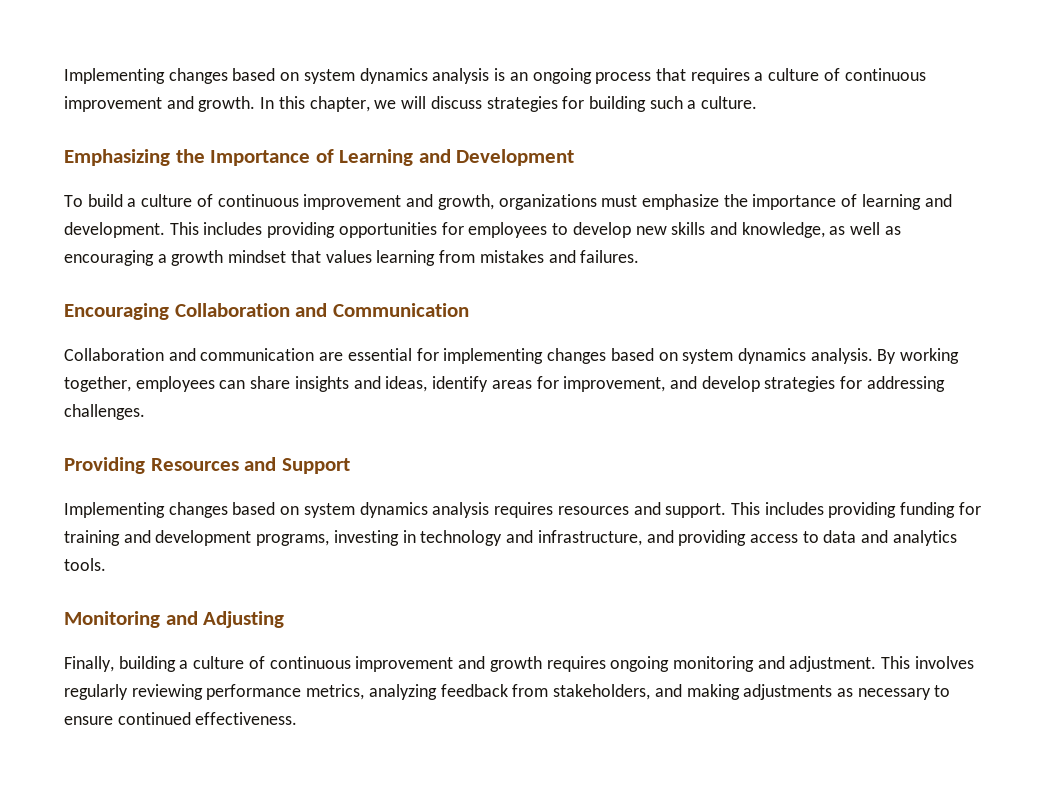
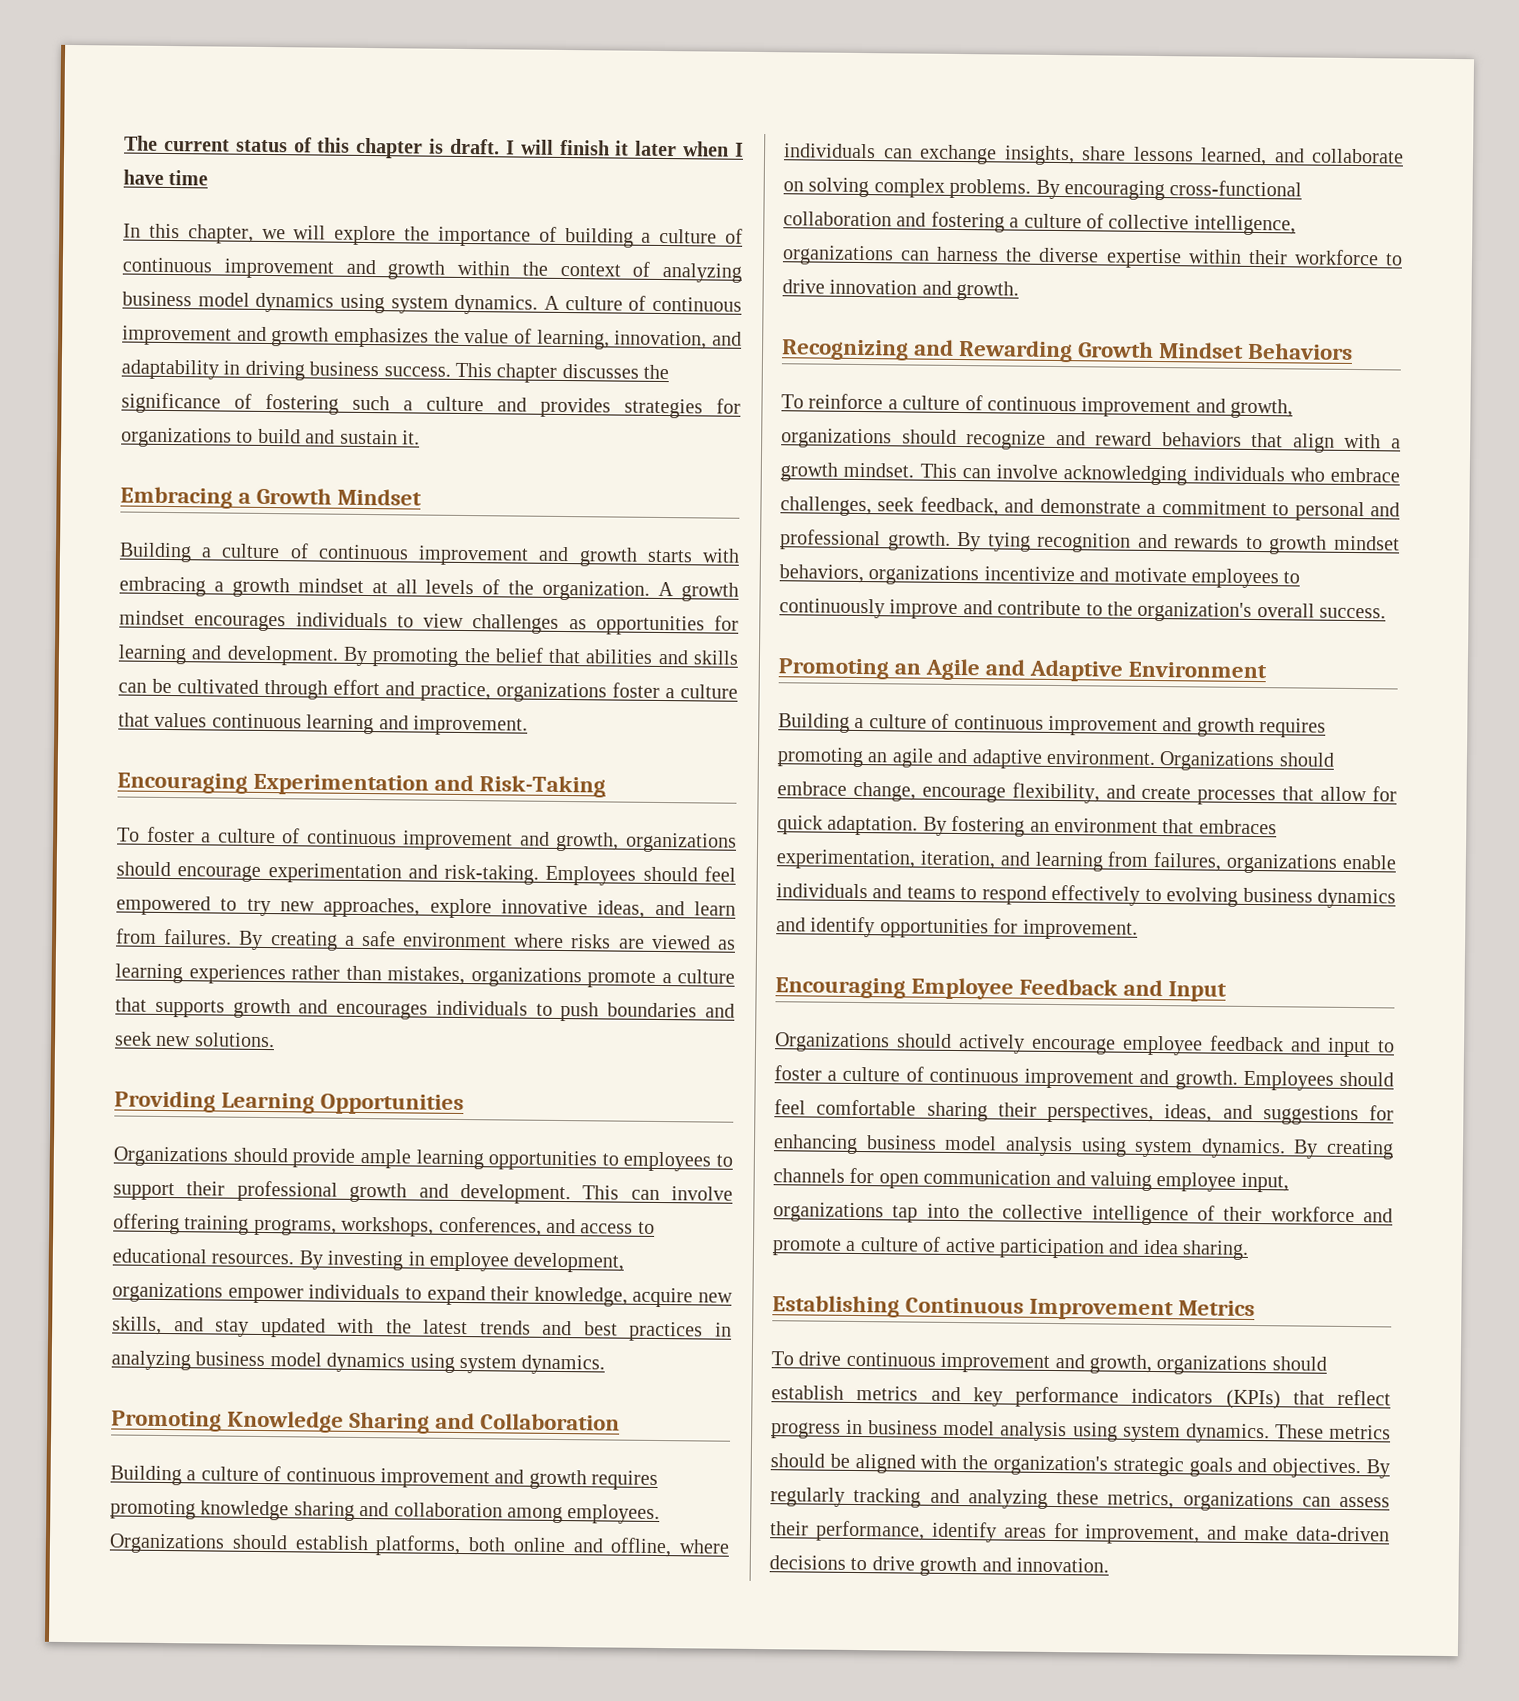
- Implementing changes based on system dynamics analysis is an ongoing process that requires a culture of continuous improvement and growth. In this chapter, we will discuss strategies for building such a culture.
- Emphasizing the Importance of Learning and Development
- To build a culture of continuous improvement and growth, organizations must emphasize the importance of learning and development. This includes providing opportunities for employees to develop new skills and knowledge, as well as encouraging a growth mindset that values learning from mistakes and failures.
- Encouraging Collaboration and Communication
- Collaboration and communication are essential for implementing changes based on system dynamics analysis. By working together, employees can share insights and ideas, identify areas for improvement, and develop strategies for addressing challenges.
- Providing Resources and Support
- Implementing changes based on system dynamics analysis requires resources and support. This includes providing funding for training and development programs, investing in technology and infrastructure, and providing access to data and analytics tools.
- Monitoring and Adjusting
- Finally, building a culture of continuous improvement and growth requires ongoing monitoring and adjustment. This involves regularly reviewing performance metrics, analyzing feedback from stakeholders, and making adjustments as necessary to ensure continued effectiveness.
+ The current status of this chapter is draft. I will finish it later when I have time
+ In this chapter, we will explore the importance of building a culture of continuous improvement and growth within the context of analyzing business model dynamics using system dynamics. A culture of continuous improvement and growth emphasizes the value of learning, innovation, and adaptability in driving business success. This chapter discusses the significance of fostering such a culture and provides strategies for organizations to build and sustain it.
+ Embracing a Growth Mindset
+ Building a culture of continuous improvement and growth starts with embracing a growth mindset at all levels of the organization. A growth mindset encourages individuals to view challenges as opportunities for learning and development. By promoting the belief that abilities and skills can be cultivated through effort and practice, organizations foster a culture that values continuous learning and improvement.
+ Encouraging Experimentation and Risk-Taking
+ To foster a culture of continuous improvement and growth, organizations should encourage experimentation and risk-taking. Employees should feel empowered to try new approaches, explore innovative ideas, and learn from failures. By creating a safe environment where risks are viewed as learning experiences rather than mistakes, organizations promote a culture that supports growth and encourages individuals to push boundaries and seek new solutions.
+ Providing Learning Opportunities
+ Organizations should provide ample learning opportunities to employees to support their professional growth and development. This can involve offering training programs, workshops, conferences, and access to educational resources. By investing in employee development, organizations empower individuals to expand their knowledge, acquire new skills, and stay updated with the latest trends and best practices in analyzing business model dynamics using system dynamics.
+ Promoting Knowledge Sharing and Collaboration
+ Building a culture of continuous improvement and growth requires promoting knowledge sharing and collaboration among employees. Organizations should establish platforms, both online and offline, where individuals can exchange insights, share lessons learned, and collaborate on solving complex problems. By encouraging cross-functional collaboration and fostering a culture of collective intelligence, organizations can harness the diverse expertise within their workforce to drive innovation and growth.
+ Recognizing and Rewarding Growth Mindset Behaviors
+ To reinforce a culture of continuous improvement and growth, organizations should recognize and reward behaviors that align with a growth mindset. This can involve acknowledging individuals who embrace challenges, seek feedback, and demonstrate a commitment to personal and professional growth. By tying recognition and rewards to growth mindset behaviors, organizations incentivize and motivate employees to continuously improve and contribute to the organization's overall success.
+ Promoting an Agile and Adaptive Environment
+ Building a culture of continuous improvement and growth requires promoting an agile and adaptive environment. Organizations should embrace change, encourage flexibility, and create processes that allow for quick adaptation. By fostering an environment that embraces experimentation, iteration, and learning from failures, organizations enable individuals and teams to respond effectively to evolving business dynamics and identify opportunities for improvement.
+ Encouraging Employee Feedback and Input
+ Organizations should actively encourage employee feedback and input to foster a culture of continuous improvement and growth. Employees should feel comfortable sharing their perspectives, ideas, and suggestions for enhancing business model analysis using system dynamics. By creating channels for open communication and valuing employee input, organizations tap into the collective intelligence of their workforce and promote a culture of active participation and idea sharing.
+ Establishing Continuous Improvement Metrics
+ To drive continuous improvement and growth, organizations should establish metrics and key performance indicators (KPIs) that reflect progress in business model analysis using system dynamics. These metrics should be aligned with the organization's strategic goals and objectives. By regularly tracking and analyzing these metrics, organizations can assess their performance, identify areas for improvement, and make data-driven decisions to drive growth and innovation.

